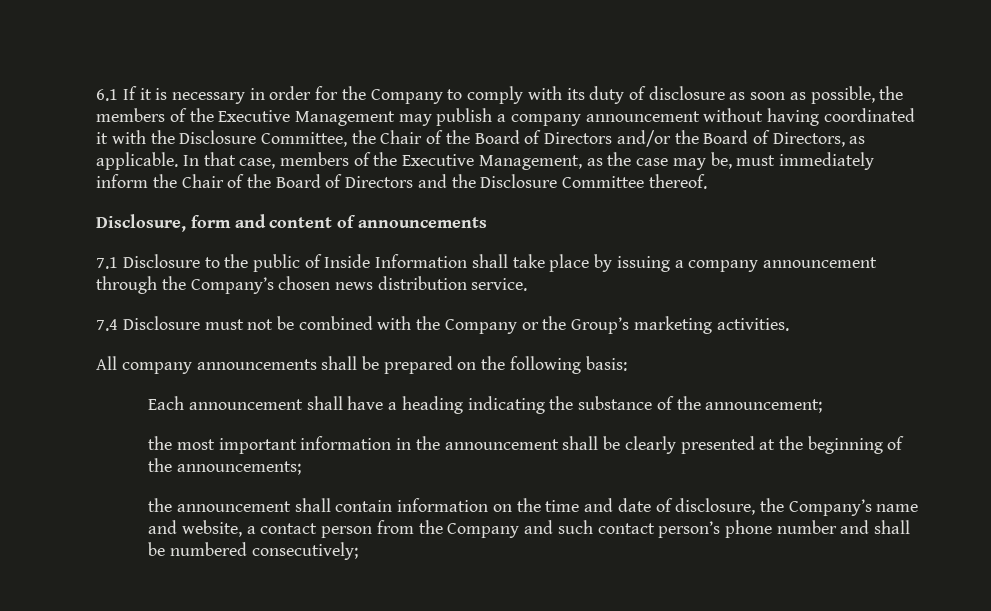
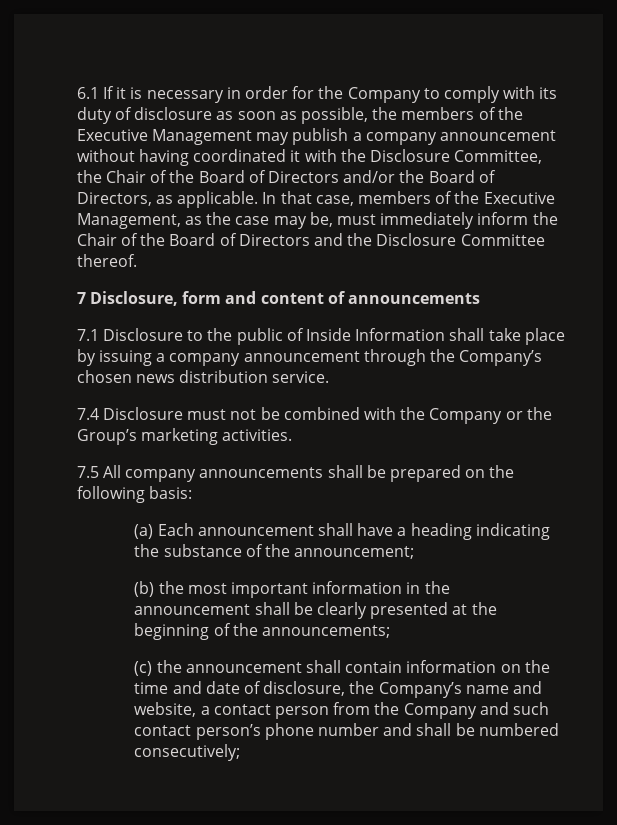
- Disclosure, form and content of announcements
+ 7 Disclosure, form and content of announcements
- All company announcements shall be prepared on the following basis:
+ 7.5 All company announcements shall be prepared on the following basis:
- Each announcement shall have a heading indicating the substance of the announcement;
+ (a) Each announcement shall have a heading indicating the substance of the announcement;
- the most important information in the announcement shall be clearly presented at the beginning of the announcements;
+ (b) the most important information in the announcement shall be clearly presented at the beginning of the announcements;
- the announcement shall contain information on the time and date of disclosure, the Company’s name and website, a contact person from the Company and such contact person’s phone number and shall be numbered consecutively;
+ (c) the announcement shall contain information on the time and date of disclosure, the Company’s name and website, a contact person from the Company and such contact person’s phone number and shall be numbered consecutively;

